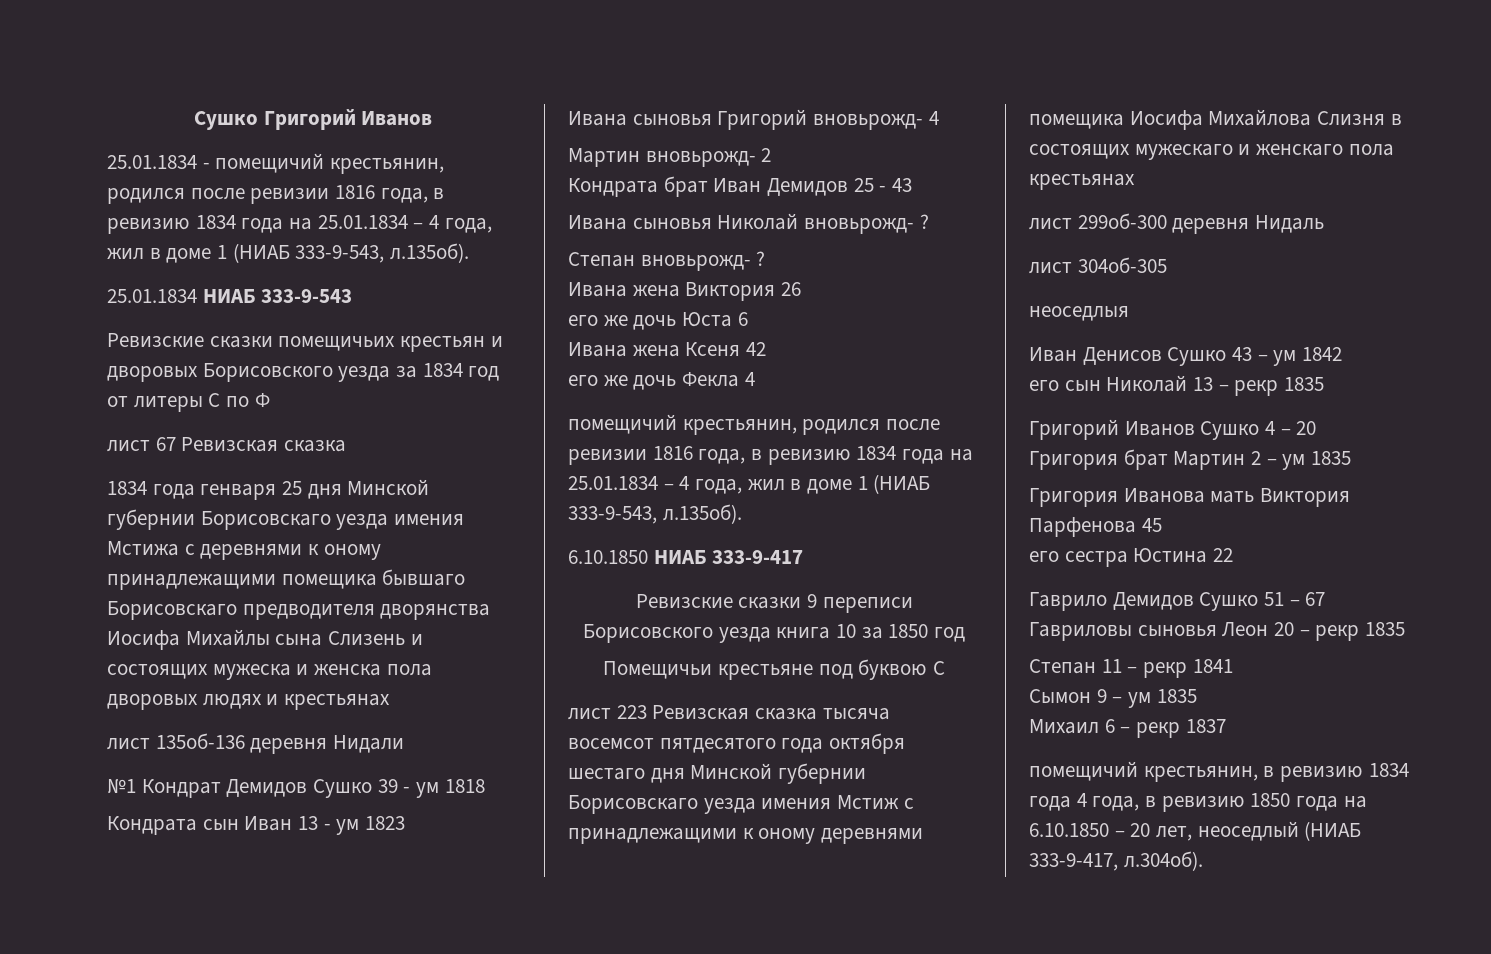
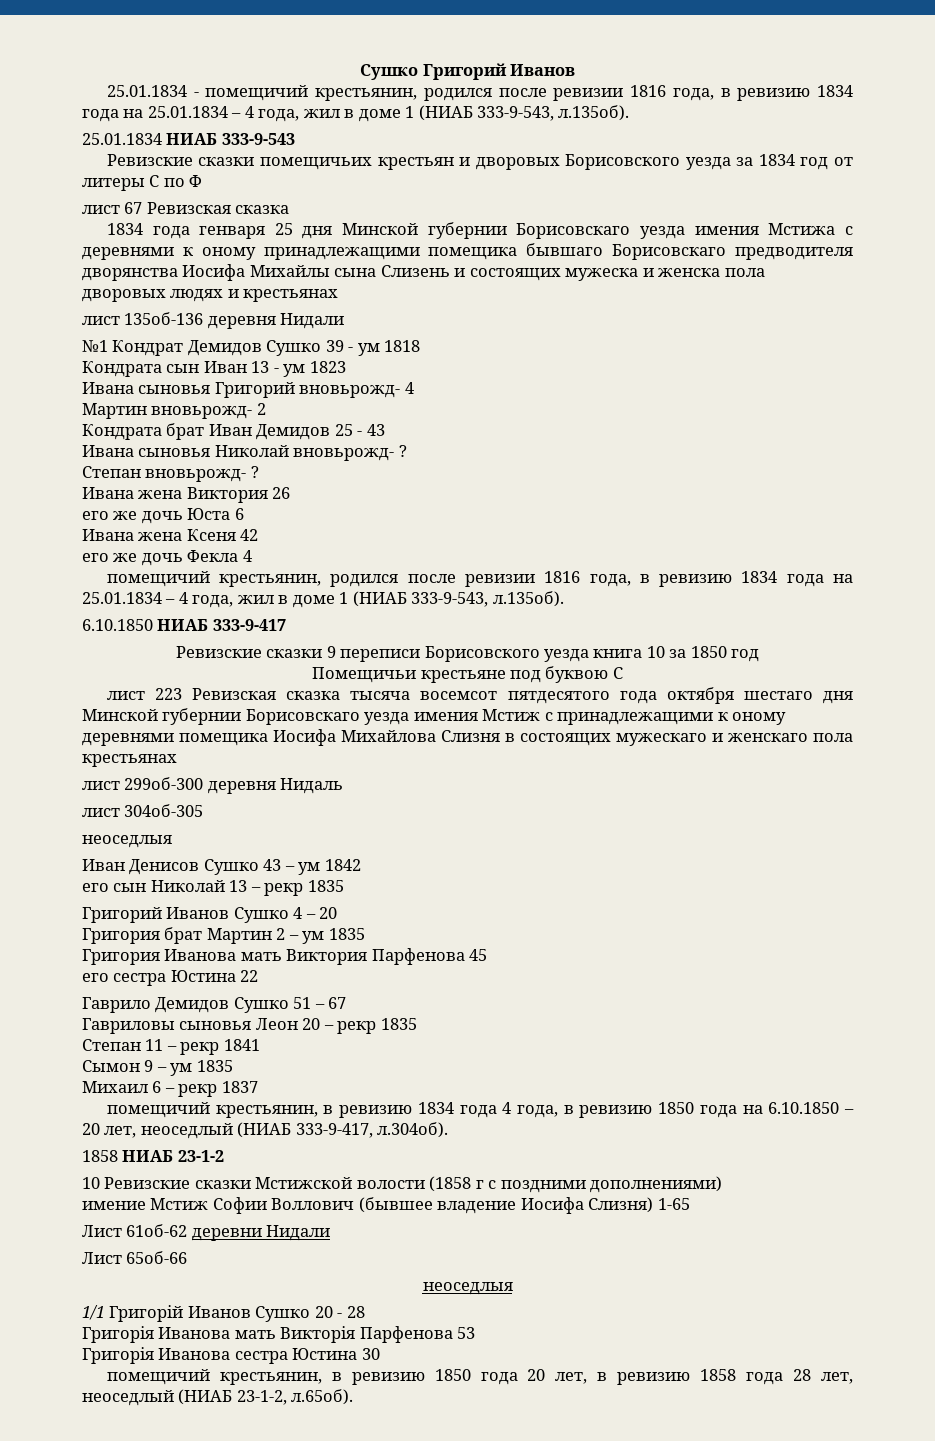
+ 1858 НИАБ 23-1-2
+ 10 Ревизские сказки Мстижской волости (1858 г с поздними дополнениями)
+ имение Мстиж Софии Воллович (бывшее владение Иосифа Слизня) 1-65
+ Лист 61об-62 деревни Нидали
+ Лист 65об-66
+ неоседлыя
+ 1/1 Григорiй Иванов Сушко 20 - 28
+ Григорiя Иванова мать Викторiя Парфенова 53
+ Григорiя Иванова сестра Юстина 30
+ помещичий крестьянин, в ревизию 1850 года 20 лет, в ревизию 1858 года 28 лет, неоседлый (НИАБ 23-1-2, л.65об).

